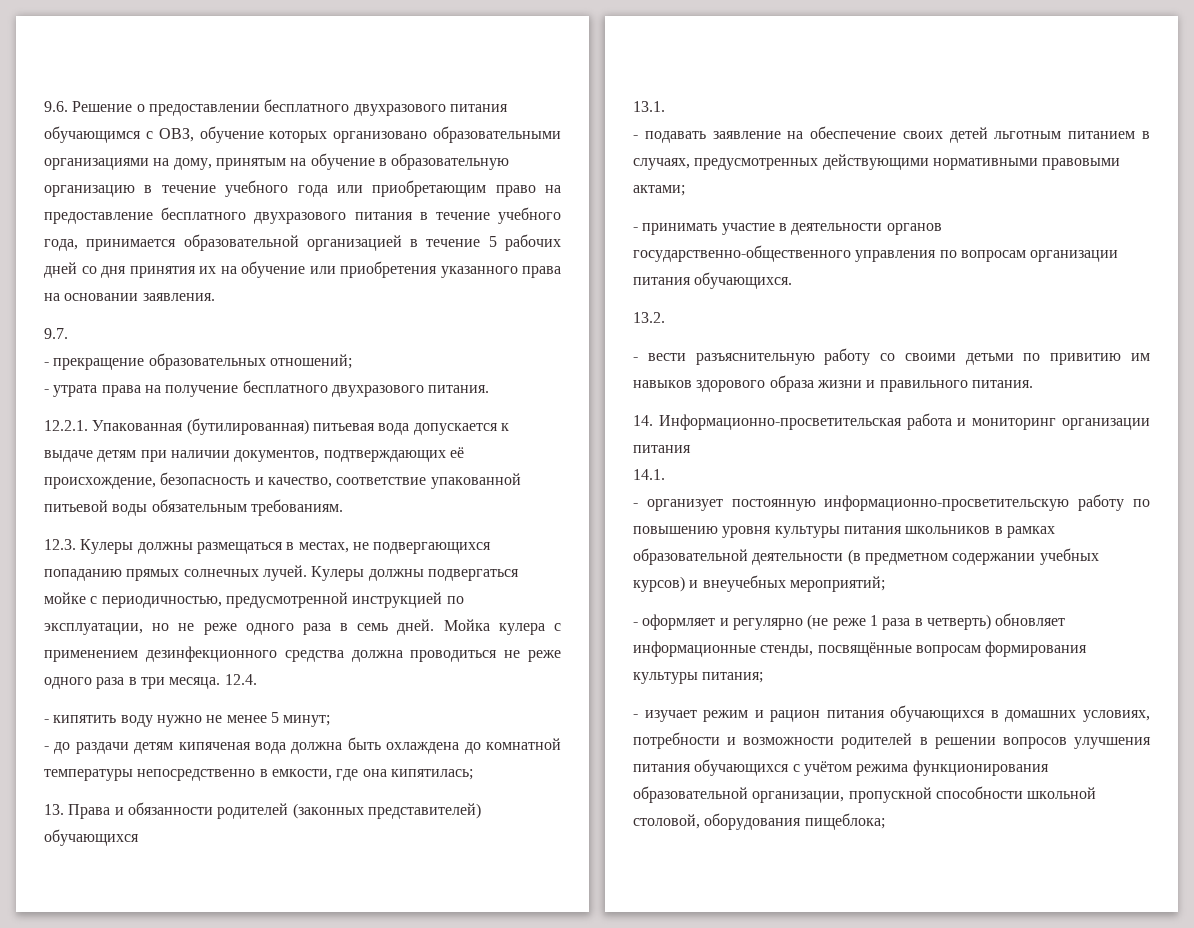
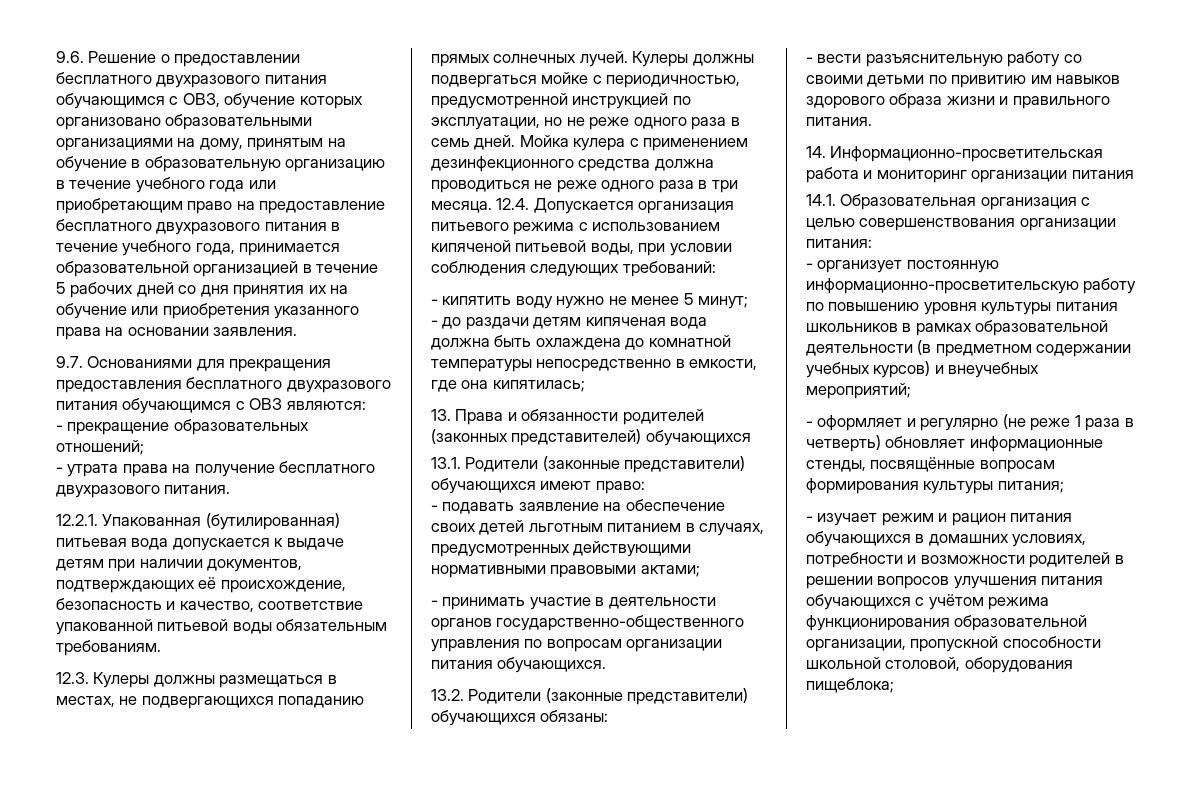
- 9.7.
+ 9.7. Основаниями для прекращения предоставления бесплатного двухразового питания обучающимся с ОВЗ являются:
- 12.4.
+ 12.4. Допускается организация питьевого режима с использованием кипяченой питьевой воды, при условии соблюдения следующих требований:
- 13.1.
+ 13.1. Родители (законные представители) обучающихся имеют право:
- 13.2.
+ 13.2. Родители (законные представители) обучающихся обязаны:
- 14.1.
+ 14.1. Образовательная организация с целью совершенствования организации питания:

